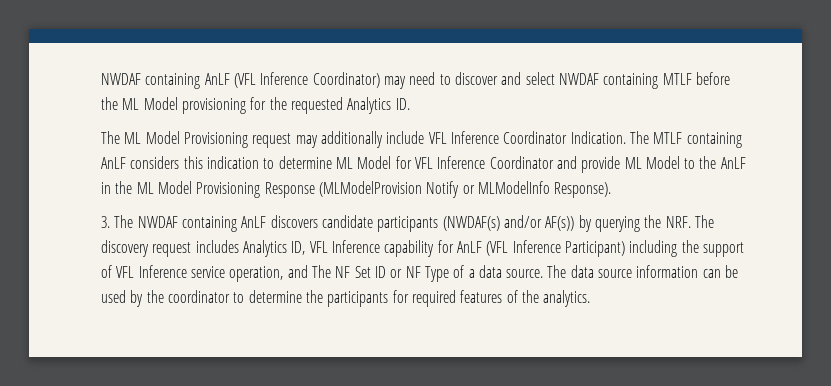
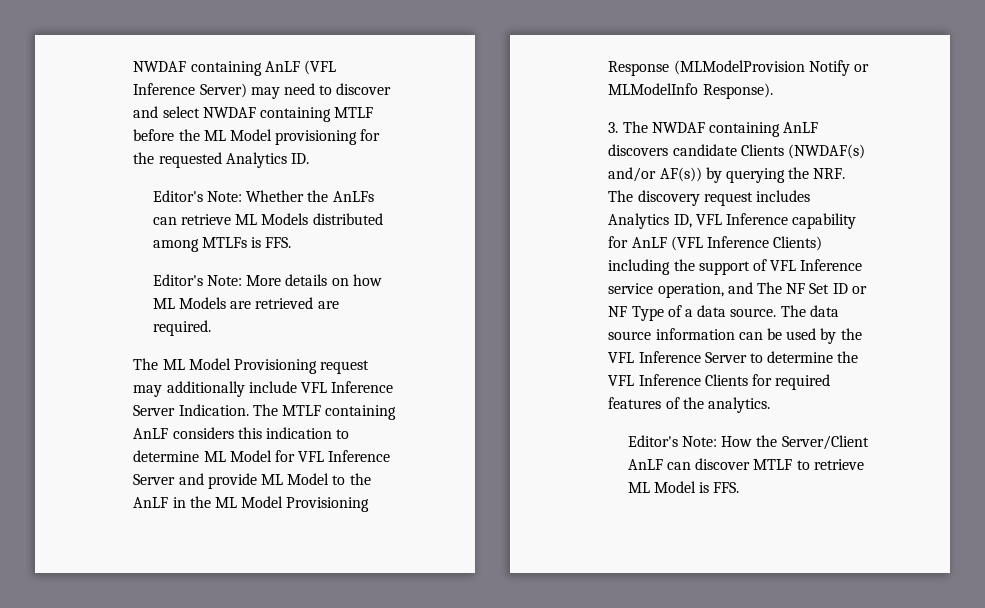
- NWDAF containing AnLF (VFL Inference Coordinator) may need to discover and select NWDAF containing MTLF before the ML Model provisioning for the requested Analytics ID.
+ NWDAF containing AnLF (VFL Inference Server) may need to discover and select NWDAF containing MTLF before the ML Model provisioning for the requested Analytics ID.
+ Editor's Note: Whether the AnLFs can retrieve ML Models distributed among MTLFs is FFS.
+ Editor's Note: More details on how ML Models are retrieved are required.
- The ML Model Provisioning request may additionally include VFL Inference Coordinator Indication.
+ The ML Model Provisioning request may additionally include VFL Inference Server Indication.
- The MTLF containing AnLF considers this indication to determine ML Model for VFL Inference Coordinator and provide ML Model to the AnLF in the ML Model Provisioning Response (MLModelProvision Notify or MLModelInfo Response).
+ The MTLF containing AnLF considers this indication to determine ML Model for VFL Inference Server and provide ML Model to the AnLF in the ML Model Provisioning Response (MLModelProvision Notify or MLModelInfo Response).
- 3. The NWDAF containing AnLF discovers candidate participants (NWDAF(s) and/or AF(s)) by querying the NRF. The discovery request includes Analytics ID, VFL Inference capability for AnLF (VFL Inference Participant) including the support of VFL Inference service operation, and The NF Set ID or NF Type of a data source.
+ 3. The NWDAF containing AnLF discovers candidate Clients (NWDAF(s) and/or AF(s)) by querying the NRF. The discovery request includes Analytics ID, VFL Inference capability for AnLF (VFL Inference Clients) including the support of VFL Inference service operation, and The NF Set ID or NF Type of a data source.
- The data source information can be used by the coordinator to determine the participants for required features of the analytics.
+ The data source information can be used by the VFL Inference Server to determine the VFL Inference Clients for required features of the analytics.
+ Editor's Note: How the Server/Client AnLF can discover MTLF to retrieve ML Model is FFS.

